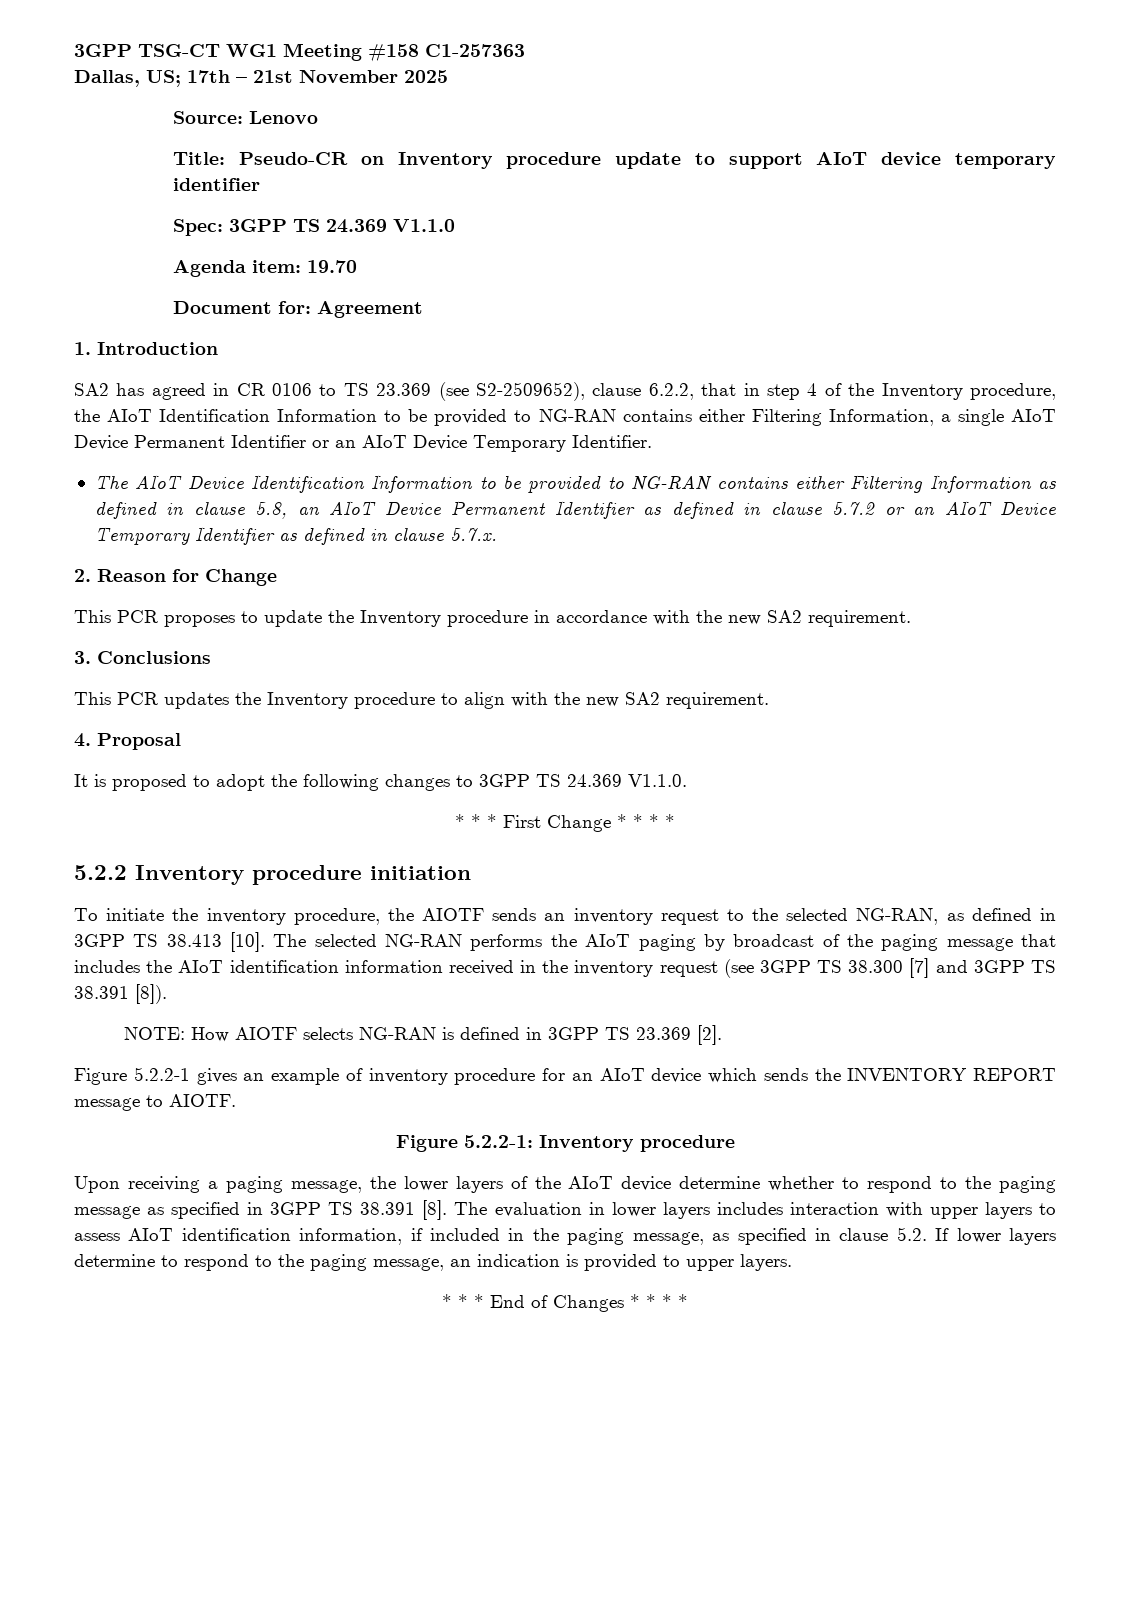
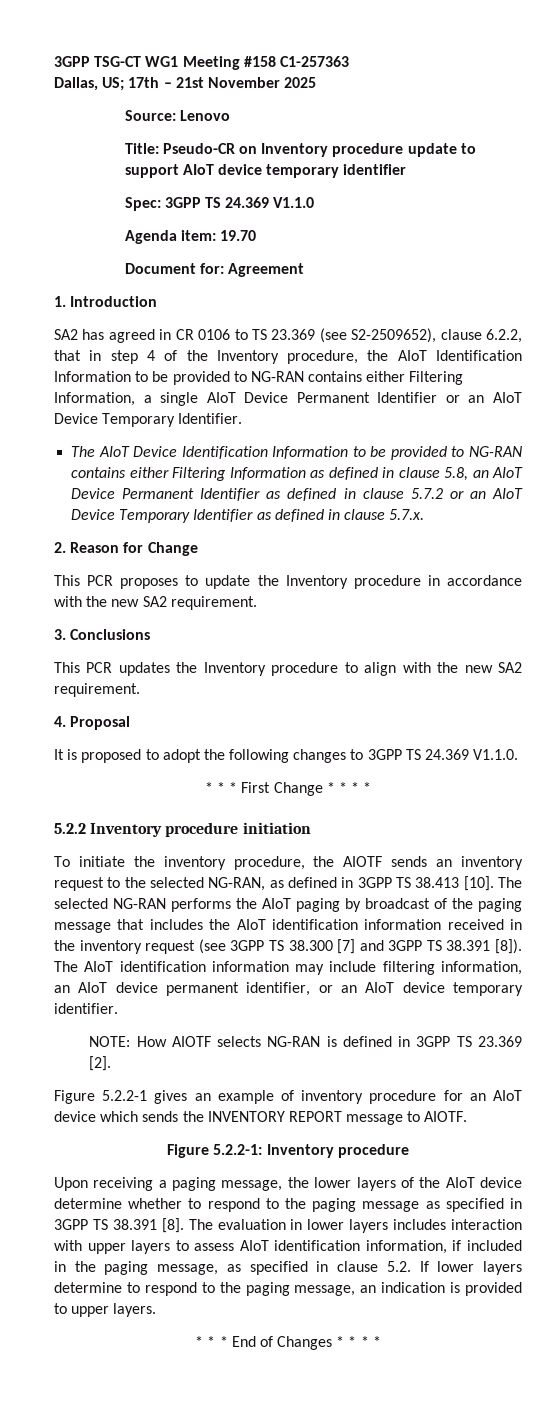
+ The AIoT identification information may include filtering information, an AIoT device permanent identifier, or an AIoT device temporary identifier.

